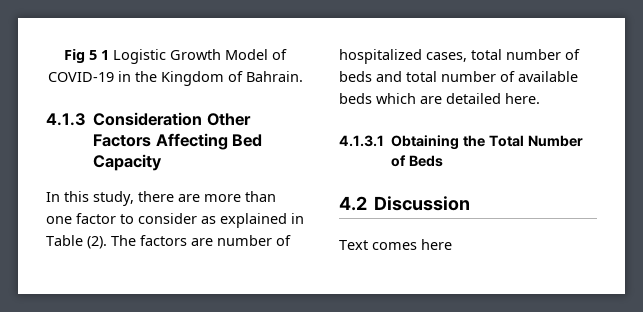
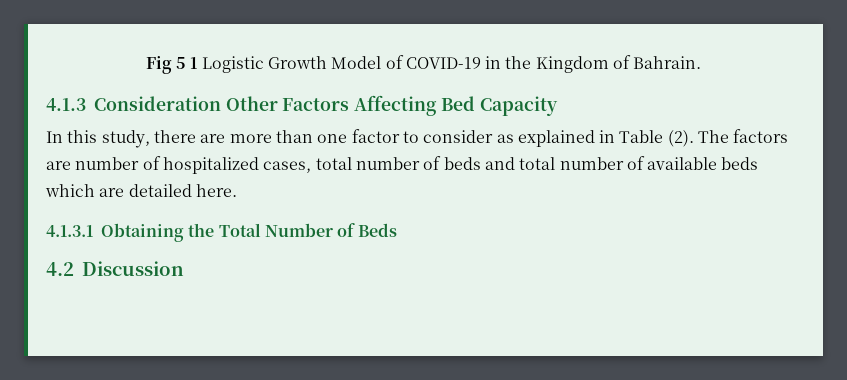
- Text comes here

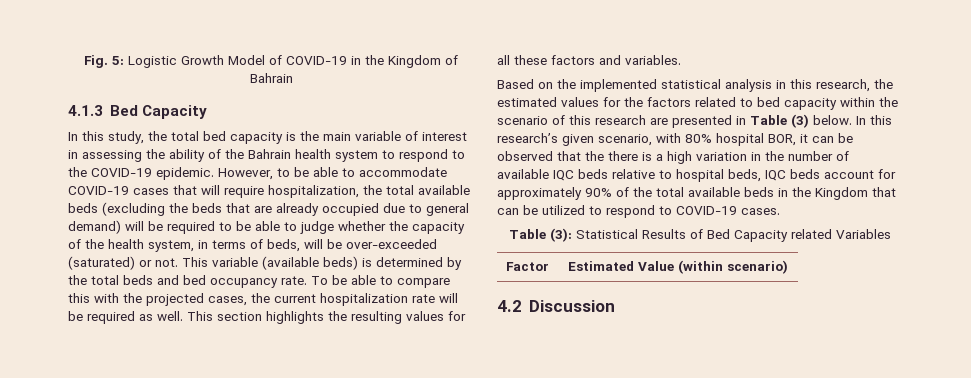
- Fig 5 1 Logistic Growth Model of COVID-19 in the Kingdom of Bahrain.
+ Fig. 5: Logistic Growth Model of COVID-19 in the Kingdom of Bahrain
- 4.1.3 Consideration Other Factors Affecting Bed Capacity
+ 4.1.3 Bed Capacity
- In this study, there are more than one factor to consider as explained in Table (2). The factors are number of hospitalized cases, total number of beds and total number of available beds which are detailed here.
- 4.1.3.1 Obtaining the Total Number of Beds
+ In this study, the total bed capacity is the main variable of interest in assessing the ability of the Bahrain health system to respond to the COVID-19 epidemic. However, to be able to accommodate COVID-19 cases that will require hospitalization, the total available beds (excluding the beds that are already occupied due to general demand) will be required to be able to judge whether the capacity of the health system, in terms of beds, will be over-exceeded (saturated) or not. This variable (available beds) is determined by the total beds and bed occupancy rate. To be able to compare this with the projected cases, the current hospitalization rate will be required as well. This section highlights the resulting values for all these factors and variables.
+ Based on the implemented statistical analysis in this research, the estimated values for the factors related to bed capacity within the scenario of this research are presented in Table (3) below. In this research’s given scenario, with 80% hospital BOR, it can be observed that the there is a high variation in the number of available IQC beds relative to hospital beds, IQC beds account for approximately 90% of the total available beds in the Kingdom that can be utilized to respond to COVID-19 cases.
+ Table (3): Statistical Results of Bed Capacity related Variables
+ Factor | Estimated Value (within scenario)

